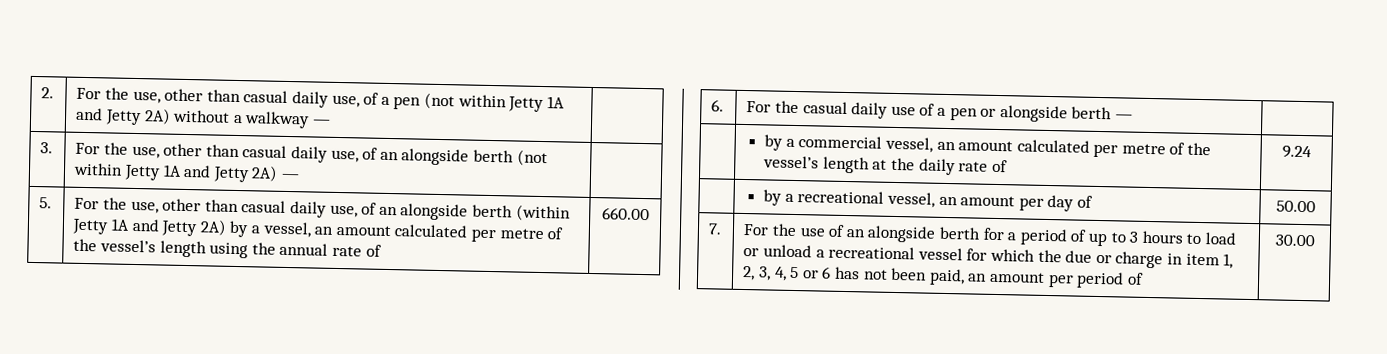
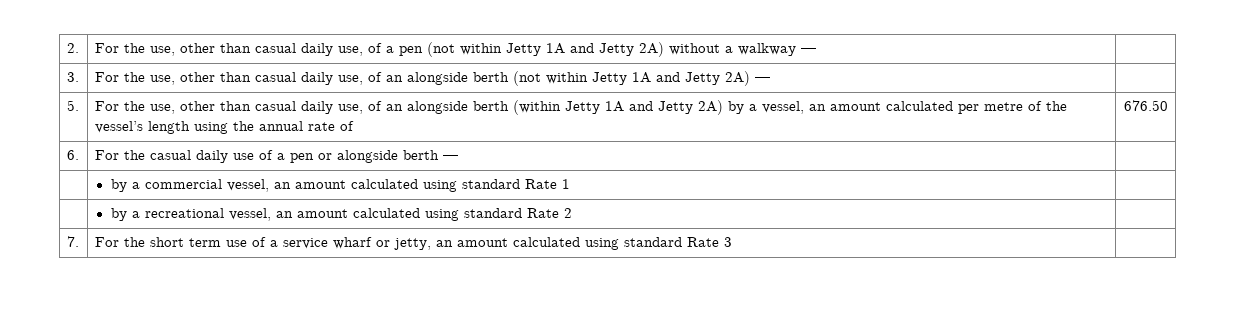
- 5. | For the use, other than casual daily use, of an alongside berth (within Jetty 1A and Jetty 2A) by a vessel, an amount calculated per metre of the vessel’s length using the annual rate of | 660.00
+ 5. | For the use, other than casual daily use, of an alongside berth (within Jetty 1A and Jetty 2A) by a vessel, an amount calculated per metre of the vessel’s length using the annual rate of | 676.50
- | by a commercial vessel, an amount calculated per metre of the vessel’s length at the daily rate of | 9.24
+ | by a commercial vessel, an amount calculated using standard Rate 1 |
- | by a recreational vessel, an amount per day of | 50.00
- 7. | For the use of an alongside berth for a period of up to 3 hours to load or unload a recreational vessel for which the due or charge in item 1, 2, 3, 4, 5 or 6 has not been paid, an amount per period of | 30.00
+ | by a recreational vessel, an amount calculated using standard Rate 2 |
+ 7. | For the short term use of a service wharf or jetty, an amount calculated using standard Rate 3 |

